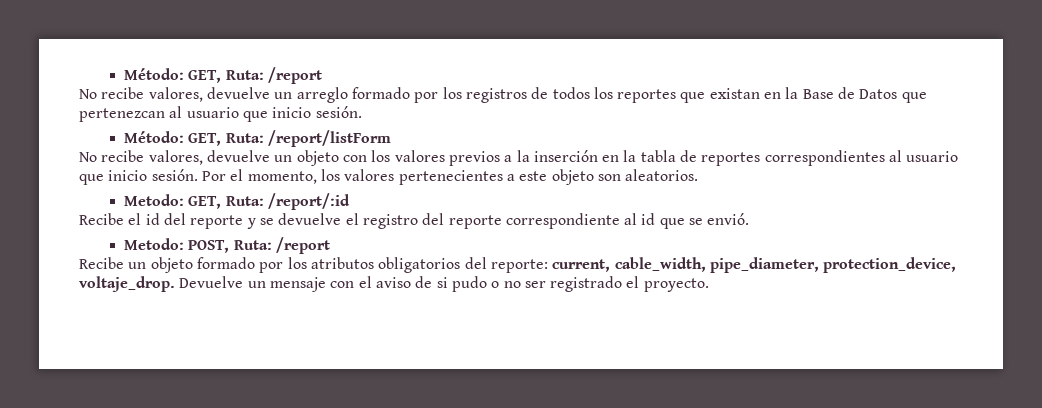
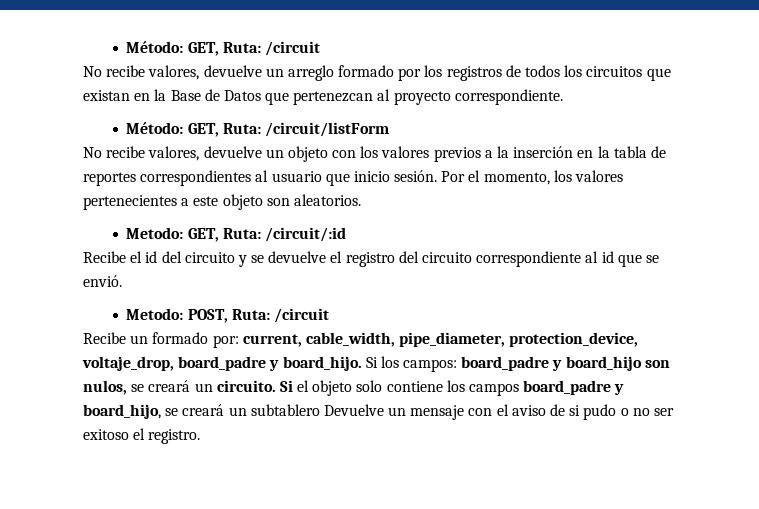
- Método: GET, Ruta: /report
+ Método: GET, Ruta: /circuit
- No recibe valores, devuelve un arreglo formado por los registros de todos los reportes que existan en la Base de Datos que pertenezcan al usuario que inicio sesión.
- Método: GET, Ruta: /report/listForm
+ No recibe valores, devuelve un arreglo formado por los registros de todos los circuitos que existan en la Base de Datos que pertenezcan al proyecto correspondiente.
+ Método: GET, Ruta: /circuit/listForm
- Metodo: GET, Ruta: /report/:id
+ Metodo: GET, Ruta: /circuit/:id
- Recibe el id del reporte y se devuelve el registro del reporte correspondiente al id que se envió.
+ Recibe el id del circuito y se devuelve el registro del circuito correspondiente al id que se envió.
- Metodo: POST, Ruta: /report
+ Metodo: POST, Ruta: /circuit
- Recibe un objeto formado por los atributos obligatorios del reporte: current, cable_width, pipe_diameter, protection_device, voltaje_drop. Devuelve un mensaje con el aviso de si pudo o no ser registrado el proyecto.
+ Recibe un formado por: current, cable_width, pipe_diameter, protection_device, voltaje_drop, board_padre y board_hijo. Si los campos: board_padre y board_hijo son nulos, se creará un circuito. Si el objeto solo contiene los campos board_padre y board_hijo, se creará un subtablero Devuelve un mensaje con el aviso de si pudo o no ser exitoso el registro.

